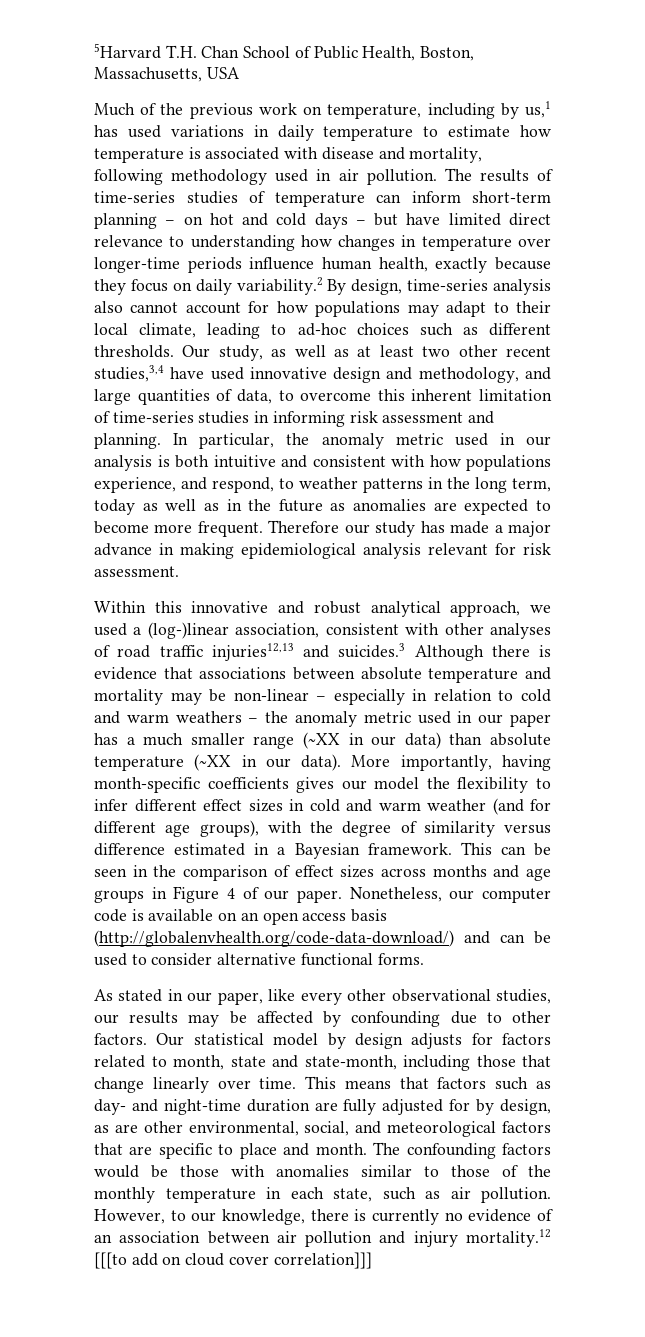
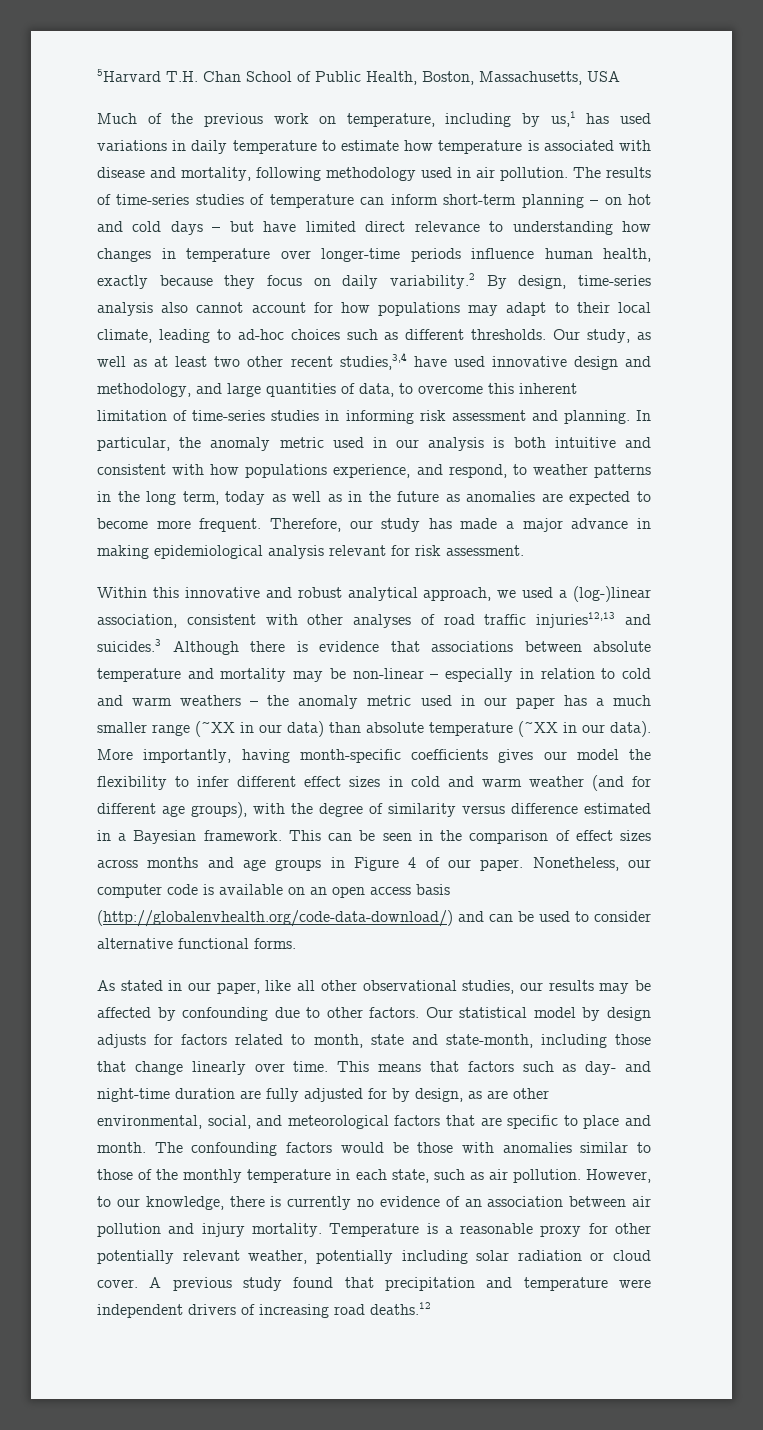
- Therefore our study has made a major advance in making epidemiological analysis relevant for risk assessment.
+ Therefore, our study has made a major advance in making epidemiological analysis relevant for risk assessment.
- As stated in our paper, like every other observational studies, our results may be affected by confounding due to other factors.
+ As stated in our paper, like all other observational studies, our results may be affected by confounding due to other factors.
- However, to our knowledge, there is currently no evidence of an association between air pollution and injury mortality.12 [[[to add on cloud cover correlation]]]
+ However, to our knowledge, there is currently no evidence of an association between air pollution and injury mortality. Temperature is a reasonable proxy for other potentially relevant weather, potentially including solar radiation or cloud cover. A previous study found that precipitation and temperature were independent drivers of increasing road deaths.12

